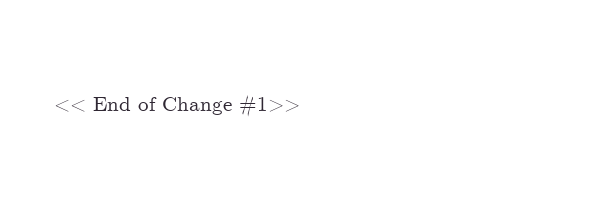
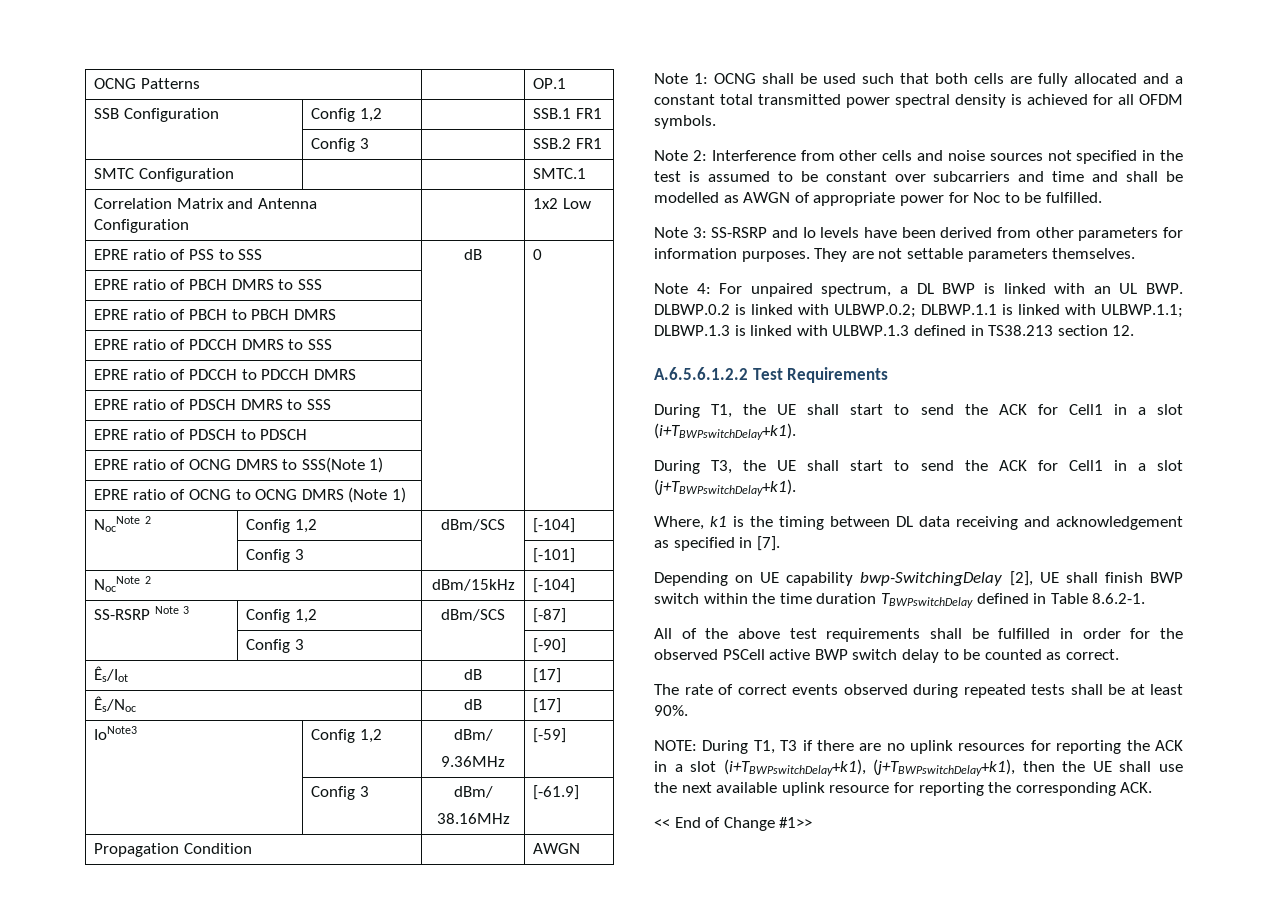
+ OCNG Patterns | | OP.1
+ SSB Configuration | Config 1,2 | | SSB.1 FR1
+ | Config 3 | | SSB.2 FR1
+ SMTC Configuration | | | SMTC.1
+ Correlation Matrix and Antenna Configuration | | 1x2 Low
+ EPRE ratio of PSS to SSS | dB | 0
+ EPRE ratio of PBCH DMRS to SSS | |
+ EPRE ratio of PBCH to PBCH DMRS | |
+ EPRE ratio of PDCCH DMRS to SSS | |
+ EPRE ratio of PDCCH to PDCCH DMRS | |
+ EPRE ratio of PDSCH DMRS to SSS | |
+ EPRE ratio of PDSCH to PDSCH | |
+ EPRE ratio of OCNG DMRS to SSS(Note 1) | |
+ EPRE ratio of OCNG to OCNG DMRS (Note 1) | |
+ NocNote 2 | Config 1,2 | dBm/SCS | [-104]
+ | Config 3 | | [-101]
+ NocNote 2 | dBm/15kHz | [-104]
+ SS-RSRP Note 3 | Config 1,2 | dBm/SCS | [-87]
+ | Config 3 | | [-90]
+ Ês/Iot | dB | [17]
+ Ês/Noc | dB | [17]
+ IoNote3 | Config 1,2 | dBm/
+ 9.36MHz | [-59]
+ | Config 3 | dBm/
+ 38.16MHz | [-61.9]
+ Propagation Condition | | AWGN
+ Note 1: OCNG shall be used such that both cells are fully allocated and a constant total transmitted power spectral density is achieved for all OFDM symbols.
+ Note 2: Interference from other cells and noise sources not specified in the test is assumed to be constant over subcarriers and time and shall be modelled as AWGN of appropriate power for Noc to be fulfilled.
+ Note 3: SS-RSRP and Io levels have been derived from other parameters for information purposes. They are not settable parameters themselves.
+ Note 4: For unpaired spectrum, a DL BWP is linked with an UL BWP. DLBWP.0.2 is linked with ULBWP.0.2; DLBWP.1.1 is linked with ULBWP.1.1; DLBWP.1.3 is linked with ULBWP.1.3 defined in TS38.213 section 12.
+ A.6.5.6.1.2.2 Test Requirements
+ During T1, the UE shall start to send the ACK for Cell1 in a slot (i+TBWPswitchDelay+k1).
+ During T3, the UE shall start to send the ACK for Cell1 in a slot (j+TBWPswitchDelay+k1).
+ Where, k1 is the timing between DL data receiving and acknowledgement as specified in [7].
+ Depending on UE capability bwp-SwitchingDelay [2], UE shall finish BWP switch within the time duration TBWPswitchDelay defined in Table 8.6.2-1.
+ All of the above test requirements shall be fulfilled in order for the observed PSCell active BWP switch delay to be counted as correct.
+ The rate of correct events observed during repeated tests shall be at least 90%.
+ NOTE: During T1, T3 if there are no uplink resources for reporting the ACK in a slot (i+TBWPswitchDelay+k1), (j+TBWPswitchDelay+k1), then the UE shall use the next available uplink resource for reporting the corresponding ACK.

